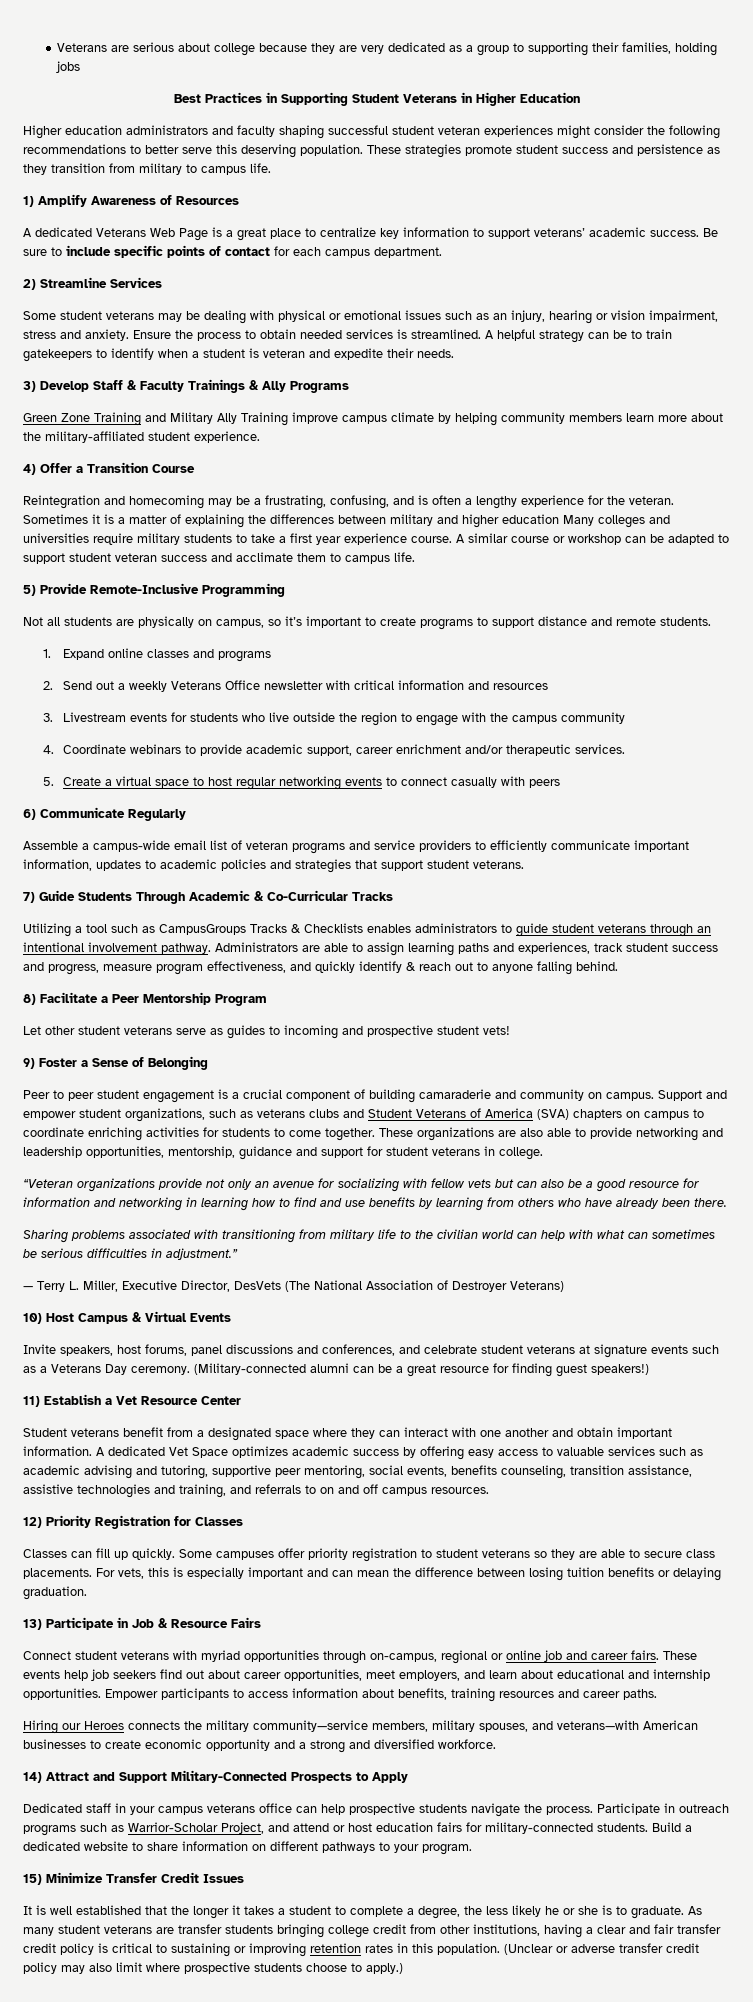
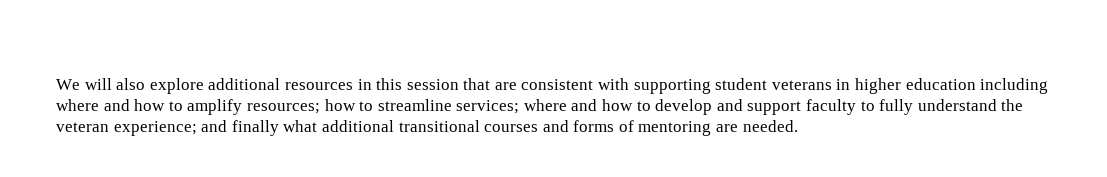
- Veterans are serious about college because they are very dedicated as a group to supporting their families, holding jobs
- Best Practices in Supporting Student Veterans in Higher Education
- Higher education administrators and faculty shaping successful student veteran experiences might consider the following recommendations to better serve this deserving population. These strategies promote student success and persistence as they transition from military to campus life.
- 1) Amplify Awareness of Resources
- A dedicated Veterans Web Page is a great place to centralize key information to support veterans’ academic success. Be sure to include specific points of contact for each campus department.
- 2) Streamline Services
- Some student veterans may be dealing with physical or emotional issues such as an injury, hearing or vision impairment, stress and anxiety. Ensure the process to obtain needed services is streamlined. A helpful strategy can be to train gatekeepers to identify when a student is veteran and expedite their needs.
- 3) Develop Staff & Faculty Trainings & Ally Programs
- Green Zone Training and Military Ally Training improve campus climate by helping community members learn more about the military-affiliated student experience.
- 4) Offer a Transition Course
- Reintegration and homecoming may be a frustrating, confusing, and is often a lengthy experience for the veteran. Sometimes it is a matter of explaining the differences between military and higher education Many colleges and universities require military students to take a first year experience course. A similar course or workshop can be adapted to support student veteran success and acclimate them to campus life.
- 5) Provide Remote-Inclusive Programming
- Not all students are physically on campus, so it’s important to create programs to support distance and remote students.
- 1. Expand online classes and programs
- 2. Send out a weekly Veterans Office newsletter with critical information and resources
- 3. Livestream events for students who live outside the region to engage with the campus community
- 4. Coordinate webinars to provide academic support, career enrichment and/or therapeutic services.
- 5. Create a virtual space to host regular networking events to connect casually with peers
- 6) Communicate Regularly
- Assemble a campus-wide email list of veteran programs and service providers to efficiently communicate important information, updates to academic policies and strategies that support student veterans.
- 7) Guide Students Through Academic & Co-Curricular Tracks
- Utilizing a tool such as CampusGroups Tracks & Checklists enables administrators to guide student veterans through an intentional involvement pathway. Administrators are able to assign learning paths and experiences, track student success and progress, measure program effectiveness, and quickly identify & reach out to anyone falling behind.
- 8) Facilitate a Peer Mentorship Program
- Let other student veterans serve as guides to incoming and prospective student vets!
- 9) Foster a Sense of Belonging
- Peer to peer student engagement is a crucial component of building camaraderie and community on campus. Support and empower student organizations, such as veterans clubs and Student Veterans of America (SVA) chapters on campus to coordinate enriching activities for students to come together. These organizations are also able to provide networking and leadership opportunities, mentorship, guidance and support for student veterans in college.
- “Veteran organizations provide not only an avenue for socializing with fellow vets but can also be a good resource for information and networking in learning how to find and use benefits by learning from others who have already been there.
- Sharing problems associated with transitioning from military life to the civilian world can help with what can sometimes be serious difficulties in adjustment.”
- — Terry L. Miller, Executive Director, DesVets (The National Association of Destroyer Veterans)
- 10) Host Campus & Virtual Events
- Invite speakers, host forums, panel discussions and conferences, and celebrate student veterans at signature events such as a Veterans Day ceremony. (Military-connected alumni can be a great resource for finding guest speakers!)
- 11) Establish a Vet Resource Center
- Student veterans benefit from a designated space where they can interact with one another and obtain important information. A dedicated Vet Space optimizes academic success by offering easy access to valuable services such as academic advising and tutoring, supportive peer mentoring, social events, benefits counseling, transition assistance, assistive technologies and training, and referrals to on and off campus resources.
- 12) Priority Registration for Classes
- Classes can fill up quickly. Some campuses offer priority registration to student veterans so they are able to secure class placements. For vets, this is especially important and can mean the difference between losing tuition benefits or delaying graduation.
- 13) Participate in Job & Resource Fairs
- Connect student veterans with myriad opportunities through on-campus, regional or online job and career fairs. These events help job seekers find out about career opportunities, meet employers, and learn about educational and internship opportunities. Empower participants to access information about benefits, training resources and career paths.
- Hiring our Heroes connects the military community—service members, military spouses, and veterans—with American businesses to create economic opportunity and a strong and diversified workforce.
- 14) Attract and Support Military-Connected Prospects to Apply
- Dedicated staff in your campus veterans office can help prospective students navigate the process. Participate in outreach programs such as Warrior-Scholar Project, and attend or host education fairs for military-connected students. Build a dedicated website to share information on different pathways to your program.
- 15) Minimize Transfer Credit Issues
- It is well established that the longer it takes a student to complete a degree, the less likely he or she is to graduate. As many student veterans are transfer students bringing college credit from other institutions, having a clear and fair transfer credit policy is critical to sustaining or improving retention rates in this population. (Unclear or adverse transfer credit policy may also limit where prospective students choose to apply.)
+ We will also explore additional resources in this session that are consistent with supporting student veterans in higher education including where and how to amplify resources; how to streamline services; where and how to develop and support faculty to fully understand the veteran experience; and finally what additional transitional courses and forms of mentoring are needed.

